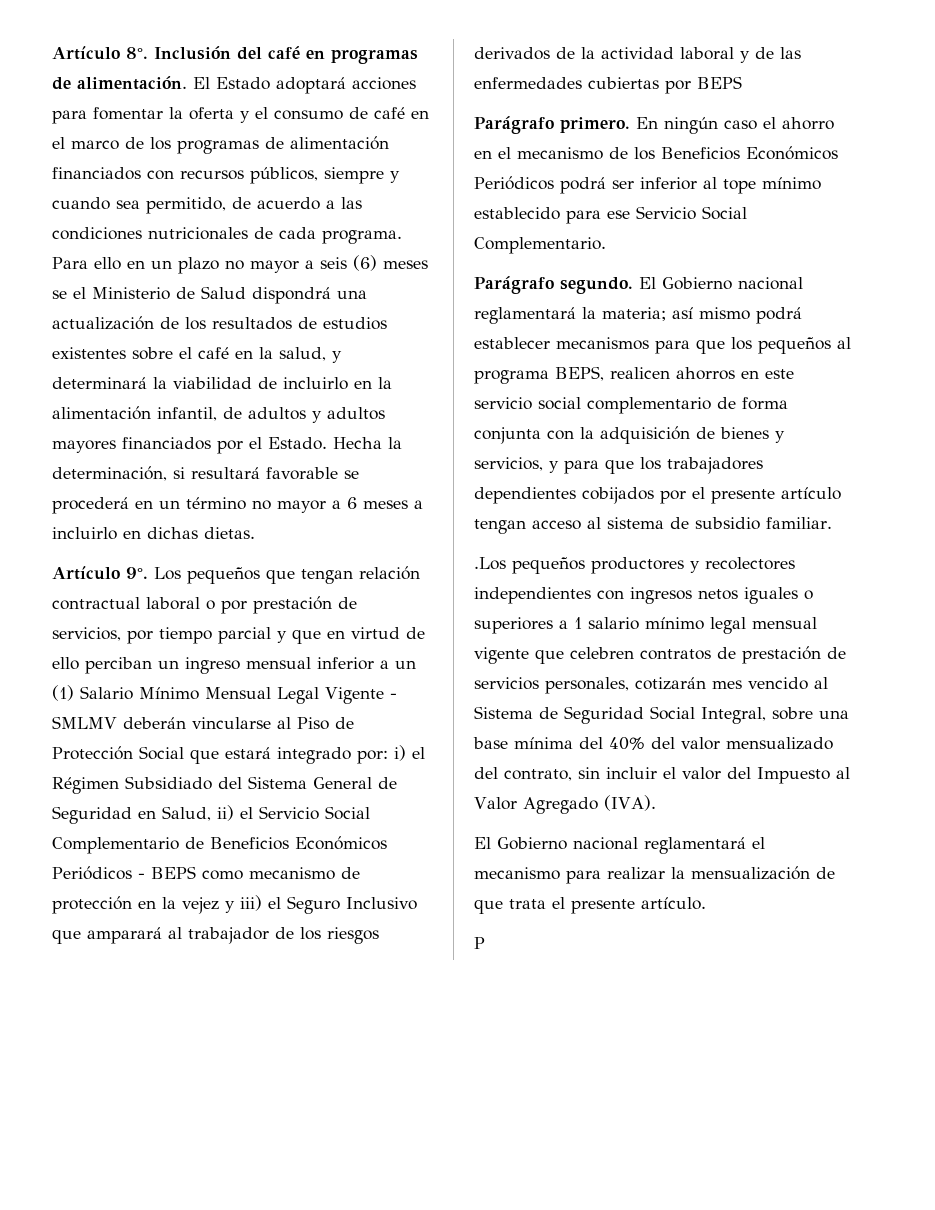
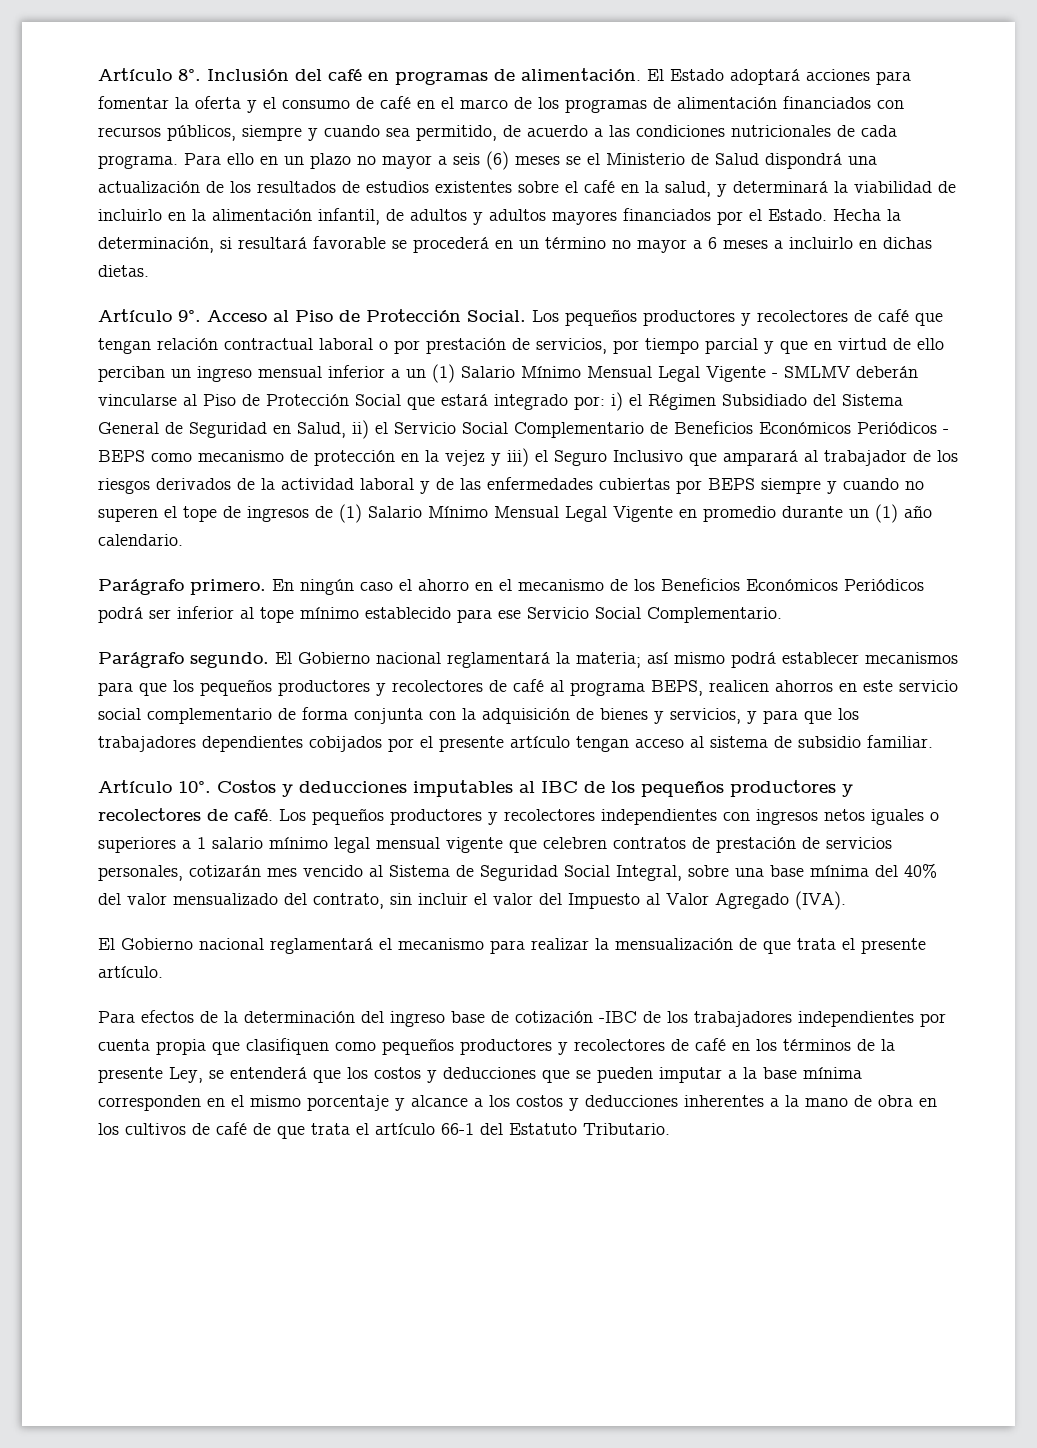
- Los pequeños que tengan relación contractual laboral o por prestación de servicios, por tiempo parcial y que en virtud de ello perciban un ingreso mensual inferior a un (1) Salario Mínimo Mensual Legal Vigente - SMLMV deberán vincularse al Piso de Protección Social que estará integrado por:
+ Acceso al Piso de Protección Social. Los pequeños productores y recolectores de café que tengan relación contractual laboral o por prestación de servicios, por tiempo parcial y que en virtud de ello perciban un ingreso mensual inferior a un (1) Salario Mínimo Mensual Legal Vigente - SMLMV deberán vincularse al Piso de Protección Social que estará integrado por:
- i) el Régimen Subsidiado del Sistema General de Seguridad en Salud, ii) el Servicio Social Complementario de Beneficios Económicos Periódicos - BEPS como mecanismo de protección en la vejez y iii) el Seguro Inclusivo que amparará al trabajador de los riesgos derivados de la actividad laboral y de las enfermedades cubiertas por BEPS
+ i) el Régimen Subsidiado del Sistema General de Seguridad en Salud, ii) el Servicio Social Complementario de Beneficios Económicos Periódicos - BEPS como mecanismo de protección en la vejez y iii) el Seguro Inclusivo que amparará al trabajador de los riesgos derivados de la actividad laboral y de las enfermedades cubiertas por BEPS siempre y cuando no superen el tope de ingresos de (1) Salario Mínimo Mensual Legal Vigente en promedio durante un (1) año calendario.
- El Gobierno nacional reglamentará la materia; así mismo podrá establecer mecanismos para que los pequeños al programa BEPS, realicen ahorros en este servicio social complementario de forma conjunta con la adquisición de bienes y servicios, y para que los trabajadores dependientes cobijados por el presente artículo tengan acceso al sistema de subsidio familiar.
+ El Gobierno nacional reglamentará la materia; así mismo podrá establecer mecanismos para que los pequeños productores y recolectores de café al programa BEPS, realicen ahorros en este servicio social complementario de forma conjunta con la adquisición de bienes y servicios, y para que los trabajadores dependientes cobijados por el presente artículo tengan acceso al sistema de subsidio familiar.
- .Los pequeños productores y recolectores independientes con ingresos netos iguales o superiores a 1 salario mínimo legal mensual vigente que celebren contratos de prestación de servicios personales, cotizarán mes vencido al Sistema de Seguridad Social Integral, sobre una base mínima del 40% del valor mensualizado del contrato, sin incluir el valor del Impuesto al Valor Agregado (IVA).
+ Artículo 10°. Costos y deducciones imputables al IBC de los pequeños productores y recolectores de café. Los pequeños productores y recolectores independientes con ingresos netos iguales o superiores a 1 salario mínimo legal mensual vigente que celebren contratos de prestación de servicios personales, cotizarán mes vencido al Sistema de Seguridad Social Integral, sobre una base mínima del 40% del valor mensualizado del contrato, sin incluir el valor del Impuesto al Valor Agregado (IVA).
- P
+ Para efectos de la determinación del ingreso base de cotización -IBC de los trabajadores independientes por cuenta propia que clasifiquen como pequeños productores y recolectores de café en los términos de la presente Ley, se entenderá que los costos y deducciones que se pueden imputar a la base mínima corresponden en el mismo porcentaje y alcance a los costos y deducciones inherentes a la mano de obra en los cultivos de café de que trata el artículo 66-1 del Estatuto Tributario.

